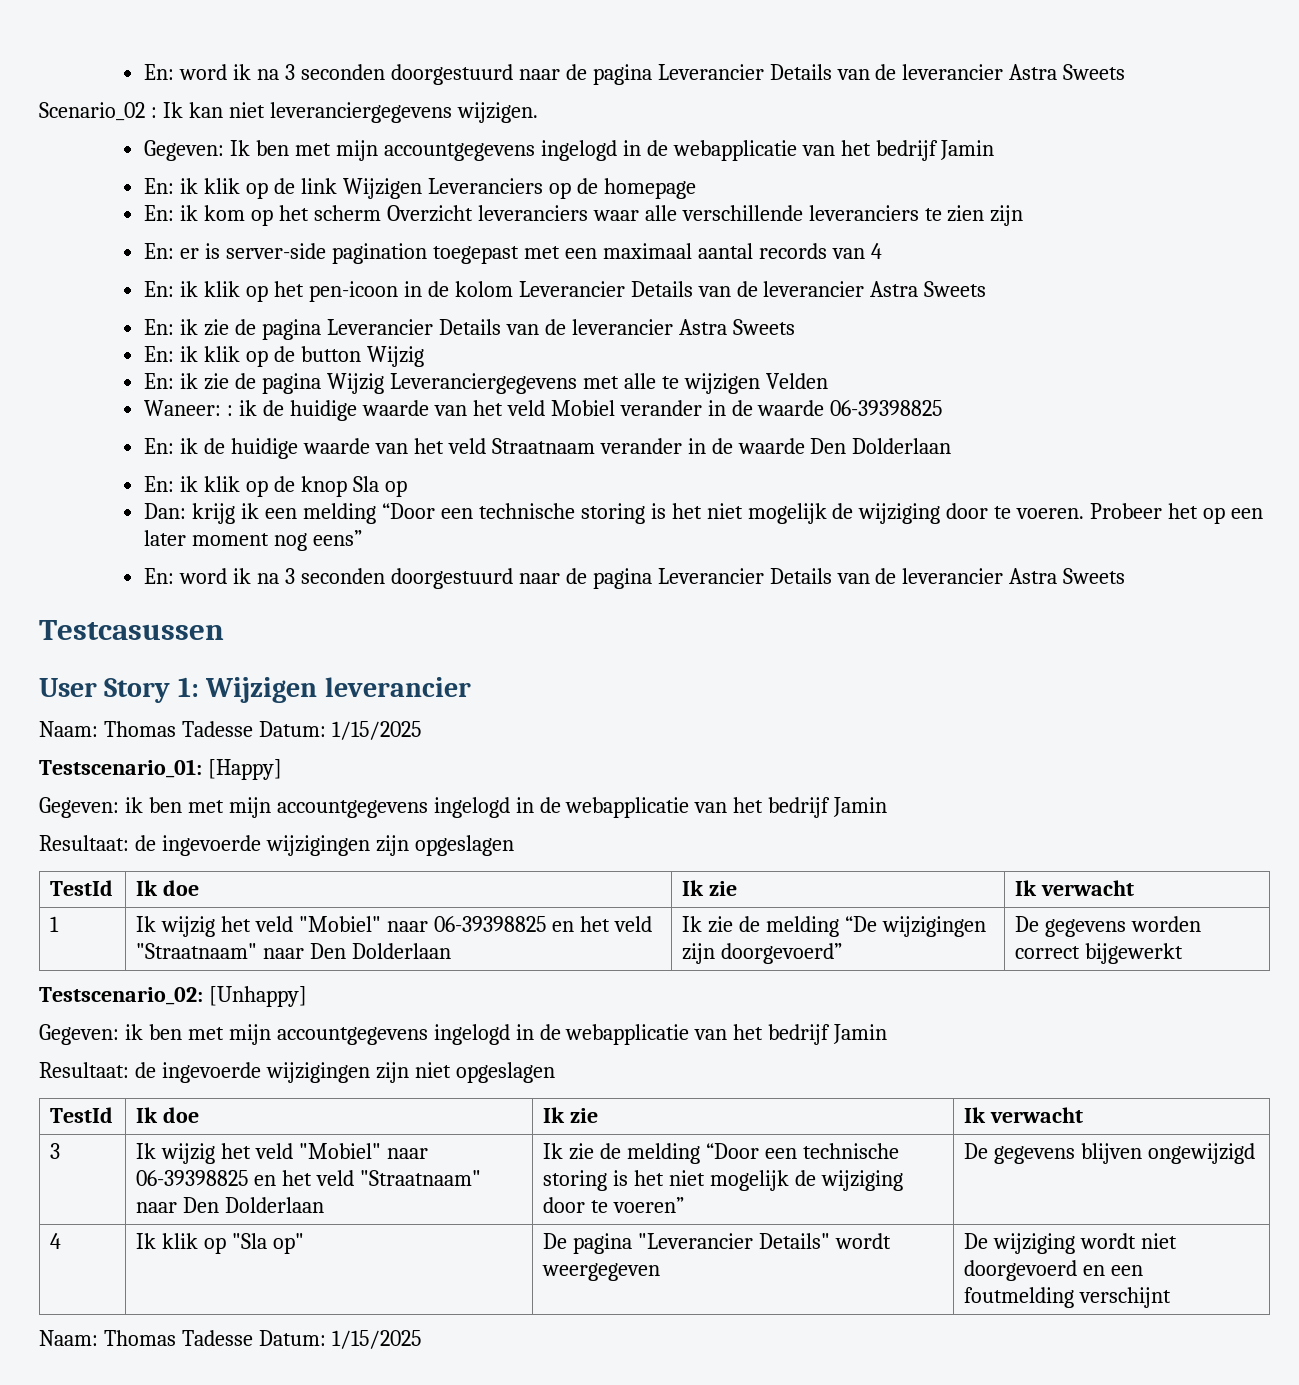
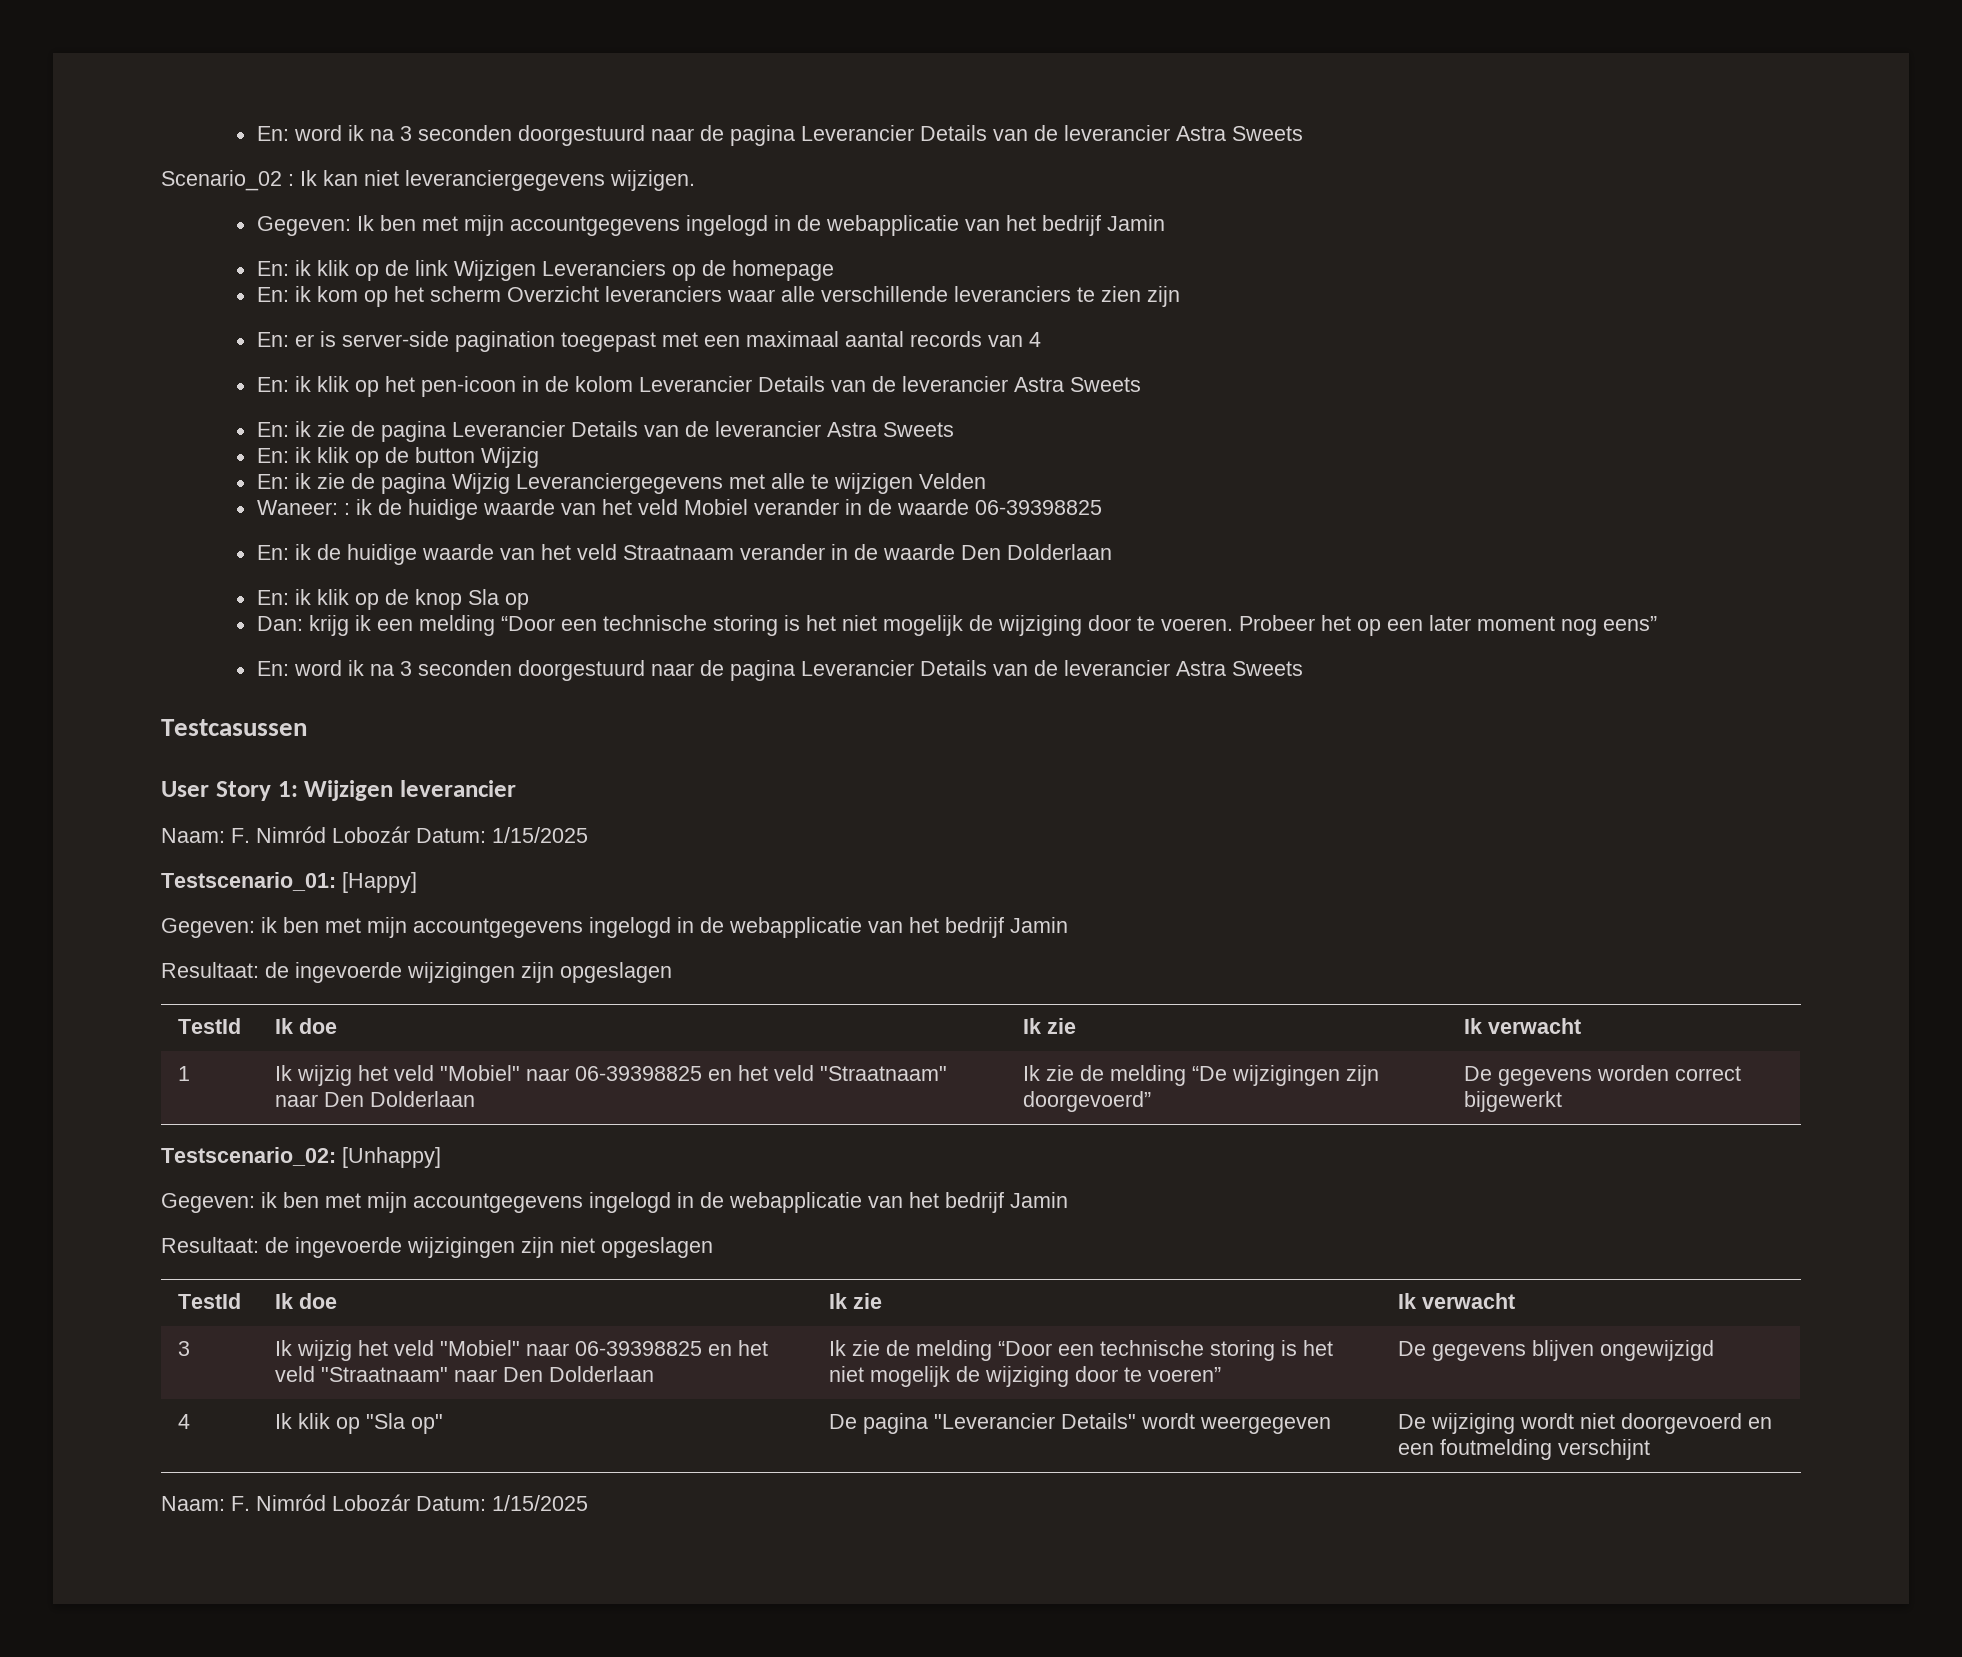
  User Story 1: Wijzigen leverancier
- Naam: Thomas Tadesse Datum: 1/15/2025
+ Naam: F. Nimród Lobozár Datum: 1/15/2025
  4 | Ik klik op "Sla op" | De pagina "Leverancier Details" wordt weergegeven | De wijziging wordt niet doorgevoerd en een foutmelding verschijnt
- Naam: Thomas Tadesse Datum: 1/15/2025
+ Naam: F. Nimród Lobozár Datum: 1/15/2025

